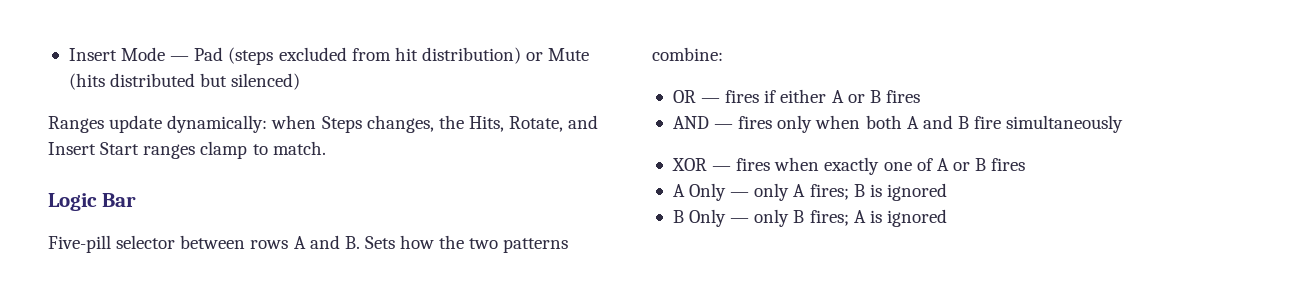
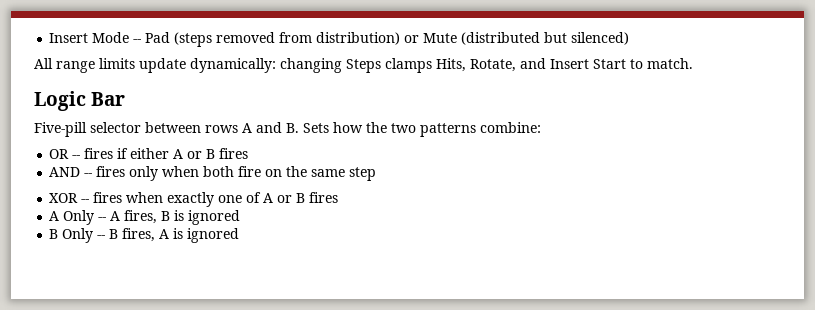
- Insert Mode — Pad (steps excluded from hit distribution) or Mute (hits distributed but silenced)
+ Insert Mode -- Pad (steps removed from distribution) or Mute (distributed but silenced)
- Ranges update dynamically: when Steps changes, the Hits, Rotate, and Insert Start ranges clamp to match.
+ All range limits update dynamically: changing Steps clamps Hits, Rotate, and Insert Start to match.
- OR — fires if either A or B fires
+ OR -- fires if either A or B fires
- AND — fires only when both A and B fire simultaneously
+ AND -- fires only when both fire on the same step
- XOR — fires when exactly one of A or B fires
+ XOR -- fires when exactly one of A or B fires
- A Only — only A fires; B is ignored
+ A Only -- A fires, B is ignored
- B Only — only B fires; A is ignored
+ B Only -- B fires, A is ignored

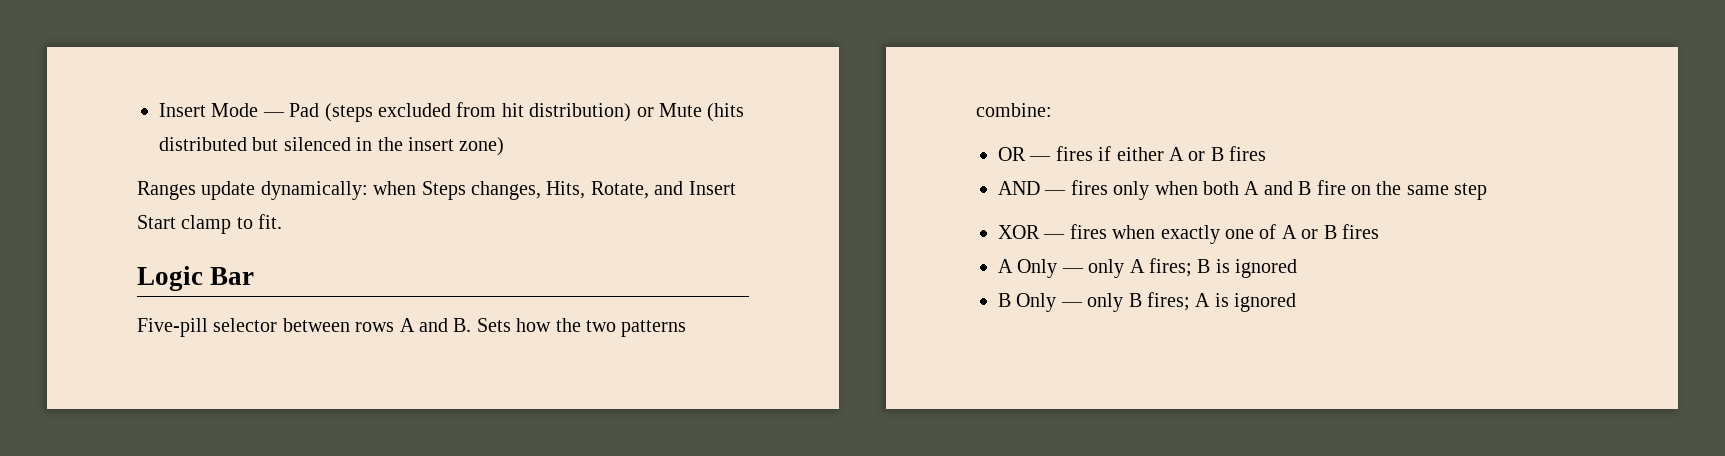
- Insert Mode -- Pad (steps removed from distribution) or Mute (distributed but silenced)
- All range limits update dynamically: changing Steps clamps Hits, Rotate, and Insert Start to match.
+ Insert Mode — Pad (steps excluded from hit distribution) or Mute (hits distributed but silenced in the insert zone)
+ Ranges update dynamically: when Steps changes, Hits, Rotate, and Insert Start clamp to fit.
- OR -- fires if either A or B fires
+ OR — fires if either A or B fires
- AND -- fires only when both fire on the same step
+ AND — fires only when both A and B fire on the same step
- XOR -- fires when exactly one of A or B fires
+ XOR — fires when exactly one of A or B fires
- A Only -- A fires, B is ignored
+ A Only — only A fires; B is ignored
- B Only -- B fires, A is ignored
+ B Only — only B fires; A is ignored

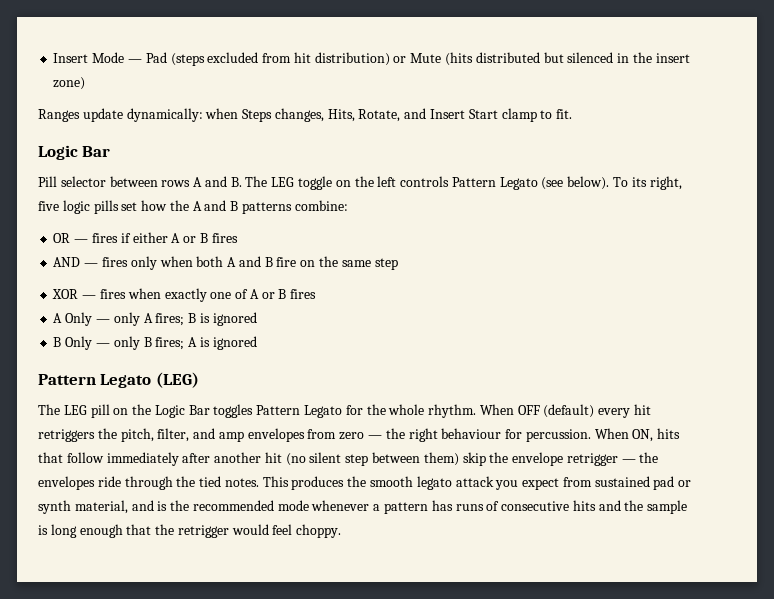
- Five-pill selector between rows A and B. Sets how the two patterns combine:
+ Pill selector between rows A and B. The LEG toggle on the left controls Pattern Legato (see below). To its right, five logic pills set how the A and B patterns combine:
+ Pattern Legato (LEG)
+ The LEG pill on the Logic Bar toggles Pattern Legato for the whole rhythm. When OFF (default) every hit retriggers the pitch, filter, and amp envelopes from zero — the right behaviour for percussion. When ON, hits that follow immediately after another hit (no silent step between them) skip the envelope retrigger — the envelopes ride through the tied notes. This produces the smooth legato attack you expect from sustained pad or synth material, and is the recommended mode whenever a pattern has runs of consecutive hits and the sample is long enough that the retrigger would feel choppy.

